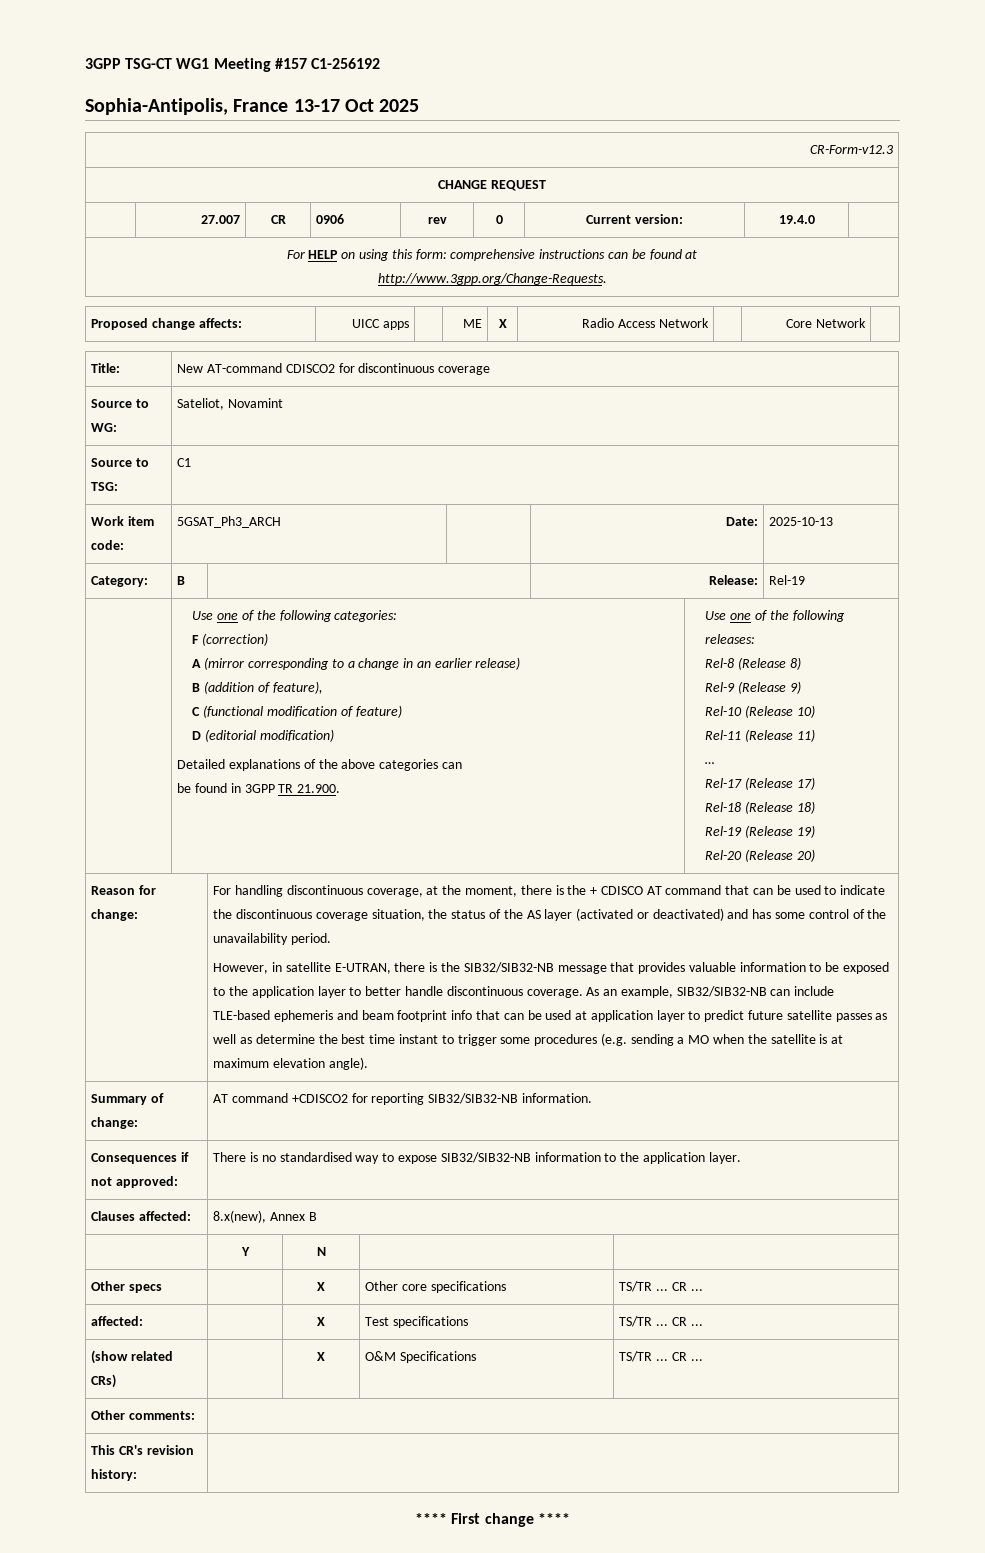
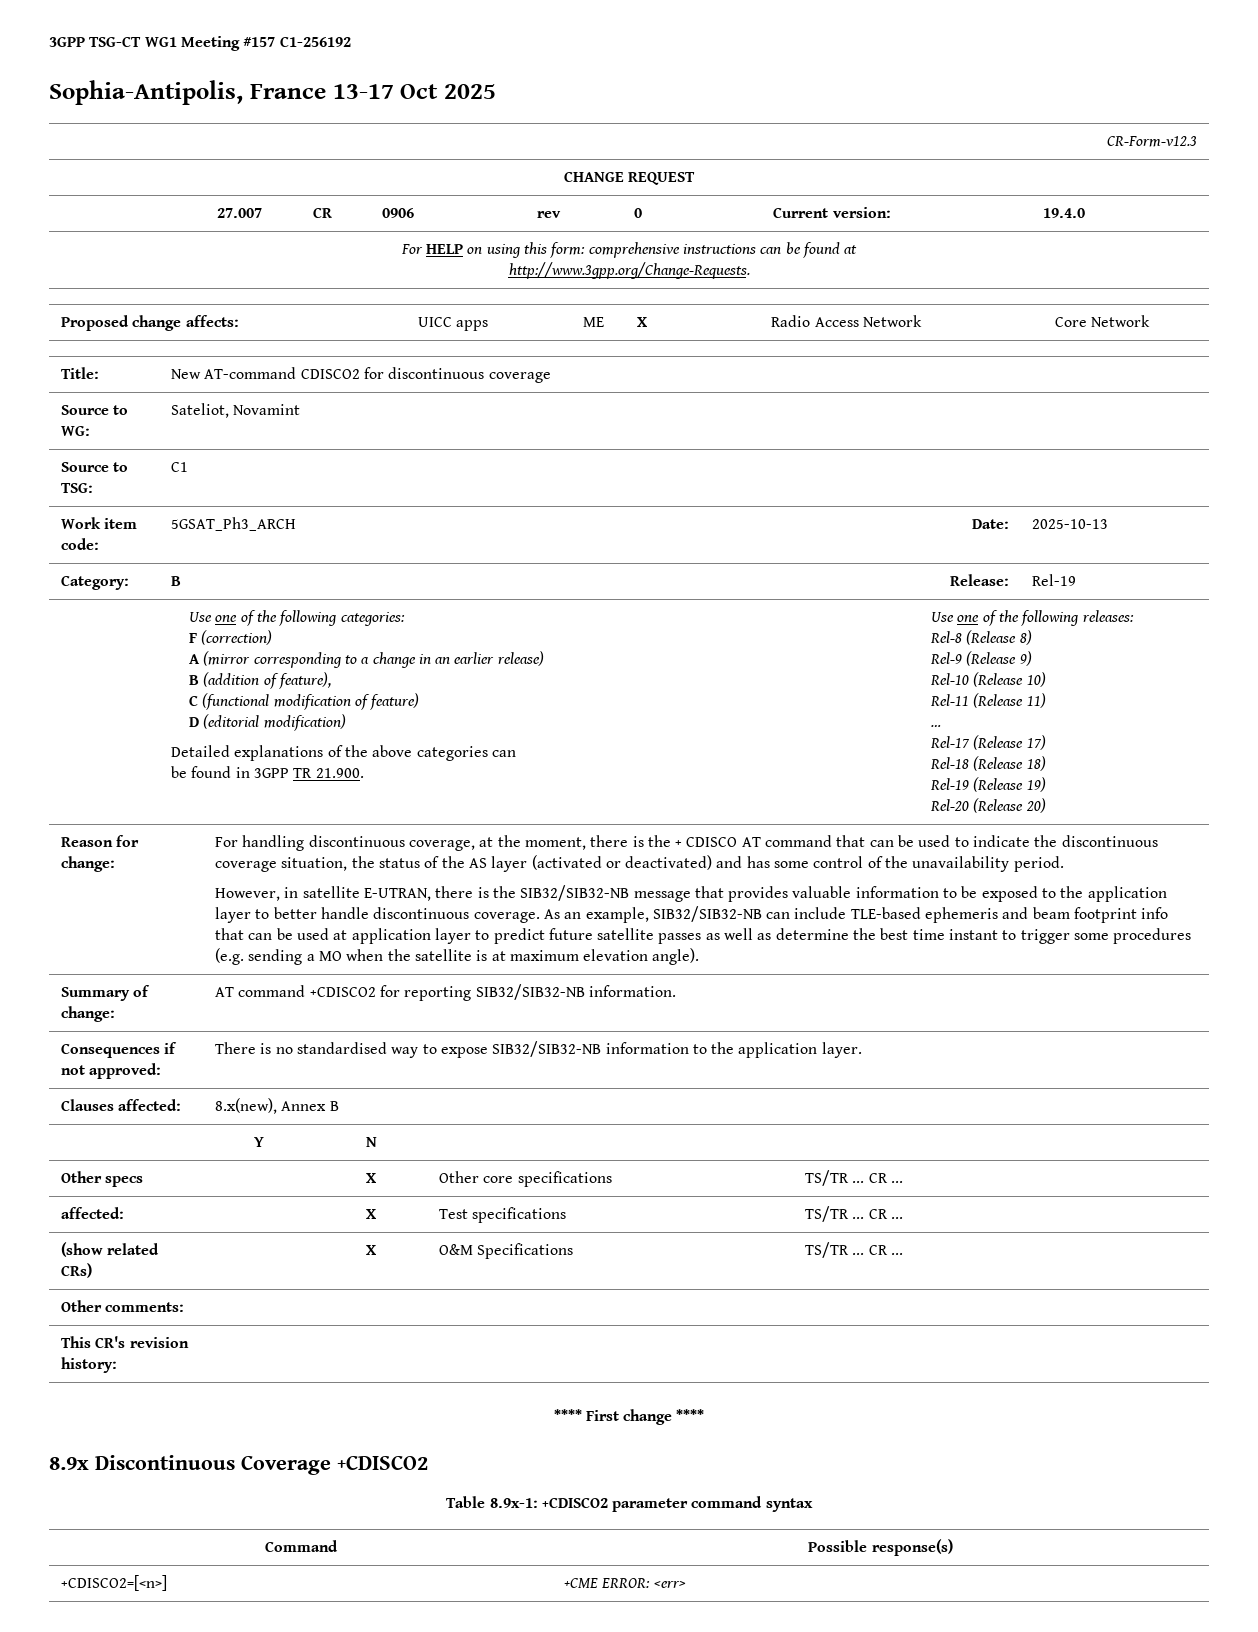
+ 8.9x Discontinuous Coverage +CDISCO2
+ Table 8.9x-1: +CDISCO2 parameter command syntax
+ Command | Possible response(s)
+ +CDISCO2=[<n>] | +CME ERROR: <err>

